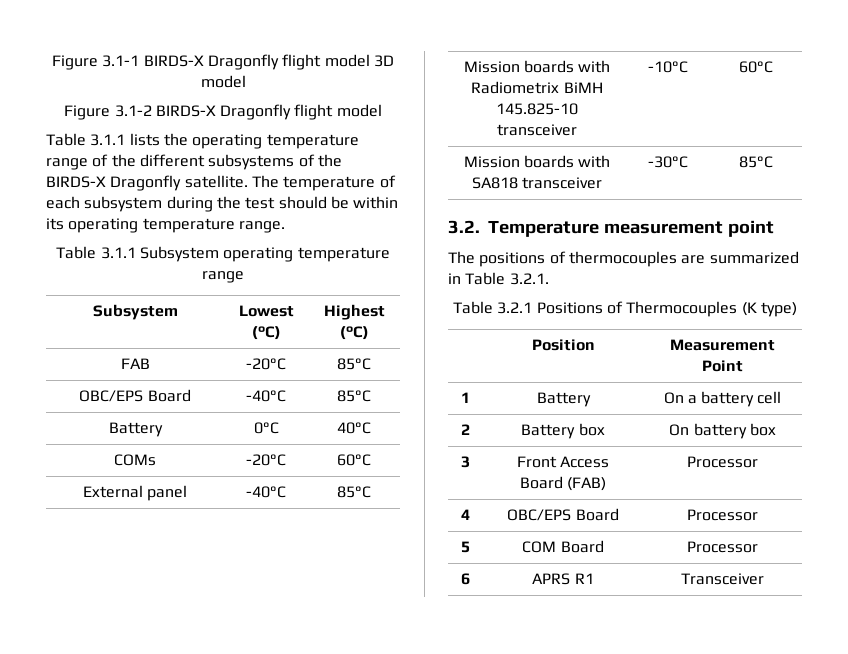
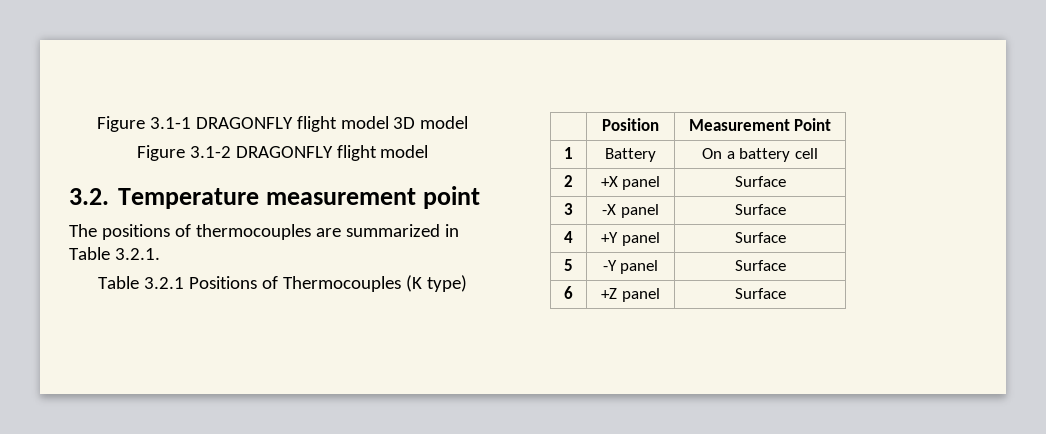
- Figure 3.1-1 BIRDS-X Dragonfly flight model 3D model
+ Figure 3.1-1 DRAGONFLY flight model 3D model
- Figure 3.1-2 BIRDS-X Dragonfly flight model
- Table 3.1.1 lists the operating temperature range of the different subsystems of the BIRDS-X Dragonfly satellite. The temperature of each subsystem during the test should be within its operating temperature range.
- Table 3.1.1 Subsystem operating temperature range
- Subsystem | Lowest (°C) | Highest (°C)
- FAB | -20°C | 85°C
- OBC/EPS Board | -40°C | 85°C
- Battery | 0°C | 40°C
- COMs | -20°C | 60°C
- External panel | -40°C | 85°C
- Mission boards with Radiometrix BiMH 145.825-10 transceiver | -10°C | 60°C
- Mission boards with SA818 transceiver | -30°C | 85°C
+ Figure 3.1-2 DRAGONFLY flight model
- 2 | Battery box | On battery box
- 3 | Front Access Board (FAB) | Processor
- 4 | OBC/EPS Board | Processor
- 5 | COM Board | Processor
- 6 | APRS R1 | Transceiver
+ 2 | +X panel | Surface
+ 3 | -X panel | Surface
+ 4 | +Y panel | Surface
+ 5 | -Y panel | Surface
+ 6 | +Z panel | Surface

